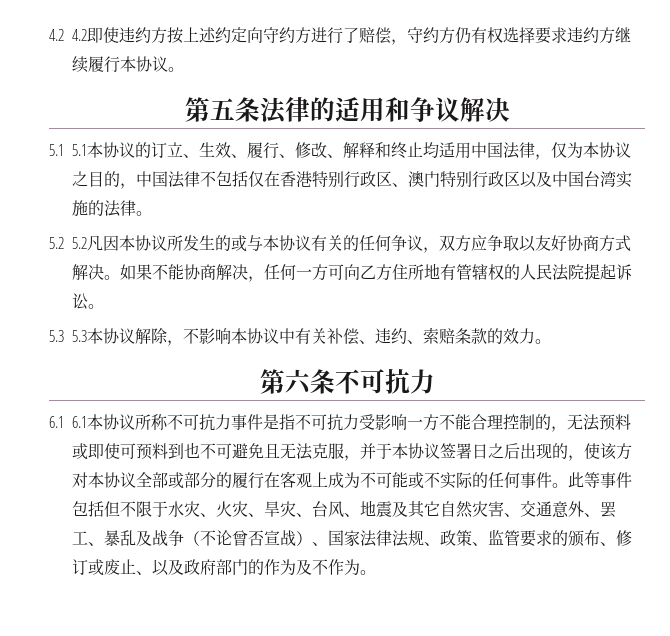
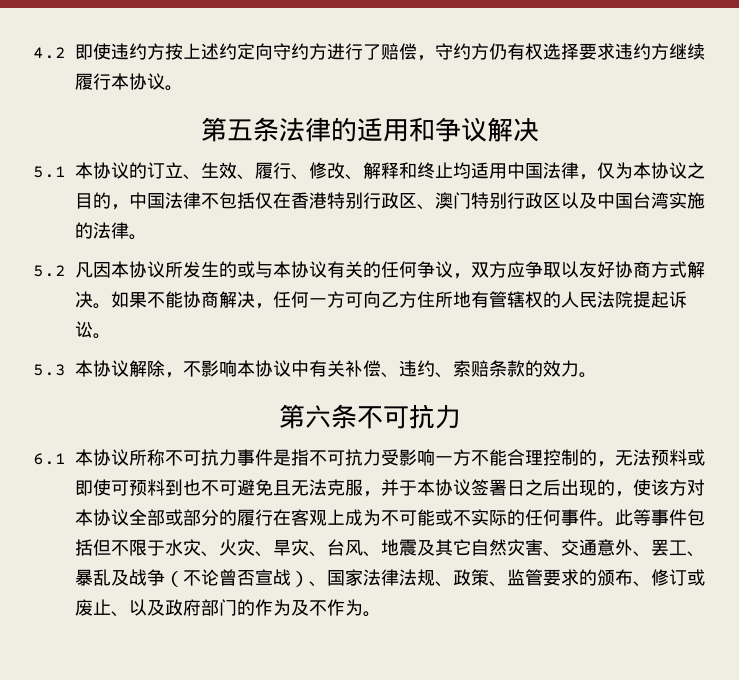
- 4.2 4.2即使违约方按上述约定向守约方进行了赔偿，守约方仍有权选择要求违约方继续履行本协议。
+ 4.2即使违约方按上述约定向守约方进行了赔偿，守约方仍有权选择要求违约方继续履行本协议。
- 5.1 5.1本协议的订立、生效、履行、修改、解释和终止均适用中国法律，仅为本协议之目的，中国法律不包括仅在香港特别行政区、澳门特别行政区以及中国台湾实施的法律。
+ 5.1本协议的订立、生效、履行、修改、解释和终止均适用中国法律，仅为本协议之目的，中国法律不包括仅在香港特别行政区、澳门特别行政区以及中国台湾实施的法律。
- 5.2 5.2凡因本协议所发生的或与本协议有关的任何争议，双方应争取以友好协商方式解决。
+ 5.2凡因本协议所发生的或与本协议有关的任何争议，双方应争取以友好协商方式解决。
- 5.3 5.3本协议解除，不影响本协议中有关补偿、违约、索赔条款的效力。
+ 5.3本协议解除，不影响本协议中有关补偿、违约、索赔条款的效力。
- 6.1 6.1本协议所称不可抗力事件是指不可抗力受影响一方不能合理控制的，无法预料或即使可预料到也不可避免且无法克服，并于本协议签署日之后出现的，使该方对本协议全部或部分的履行在客观上成为不可能或不实际的任何事件。
+ 6.1本协议所称不可抗力事件是指不可抗力受影响一方不能合理控制的，无法预料或即使可预料到也不可避免且无法克服，并于本协议签署日之后出现的，使该方对本协议全部或部分的履行在客观上成为不可能或不实际的任何事件。

